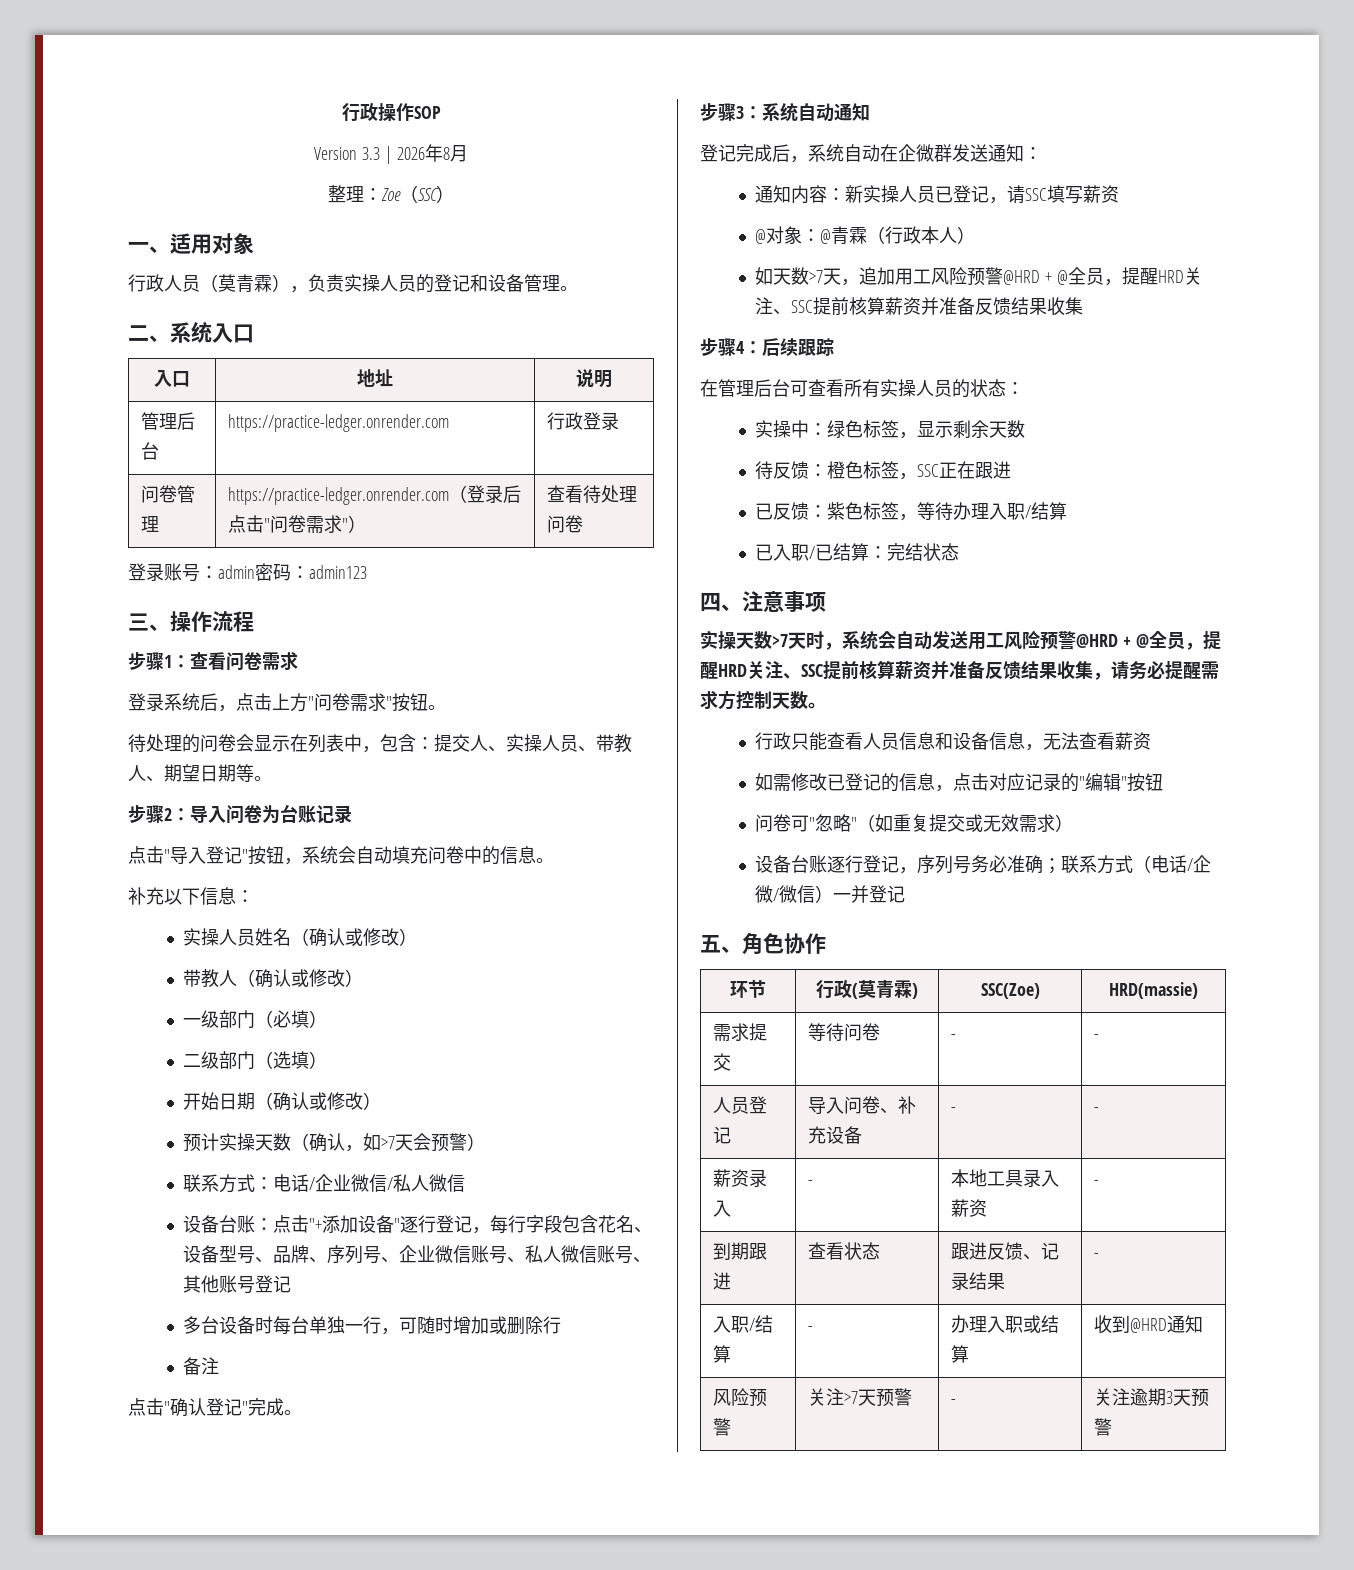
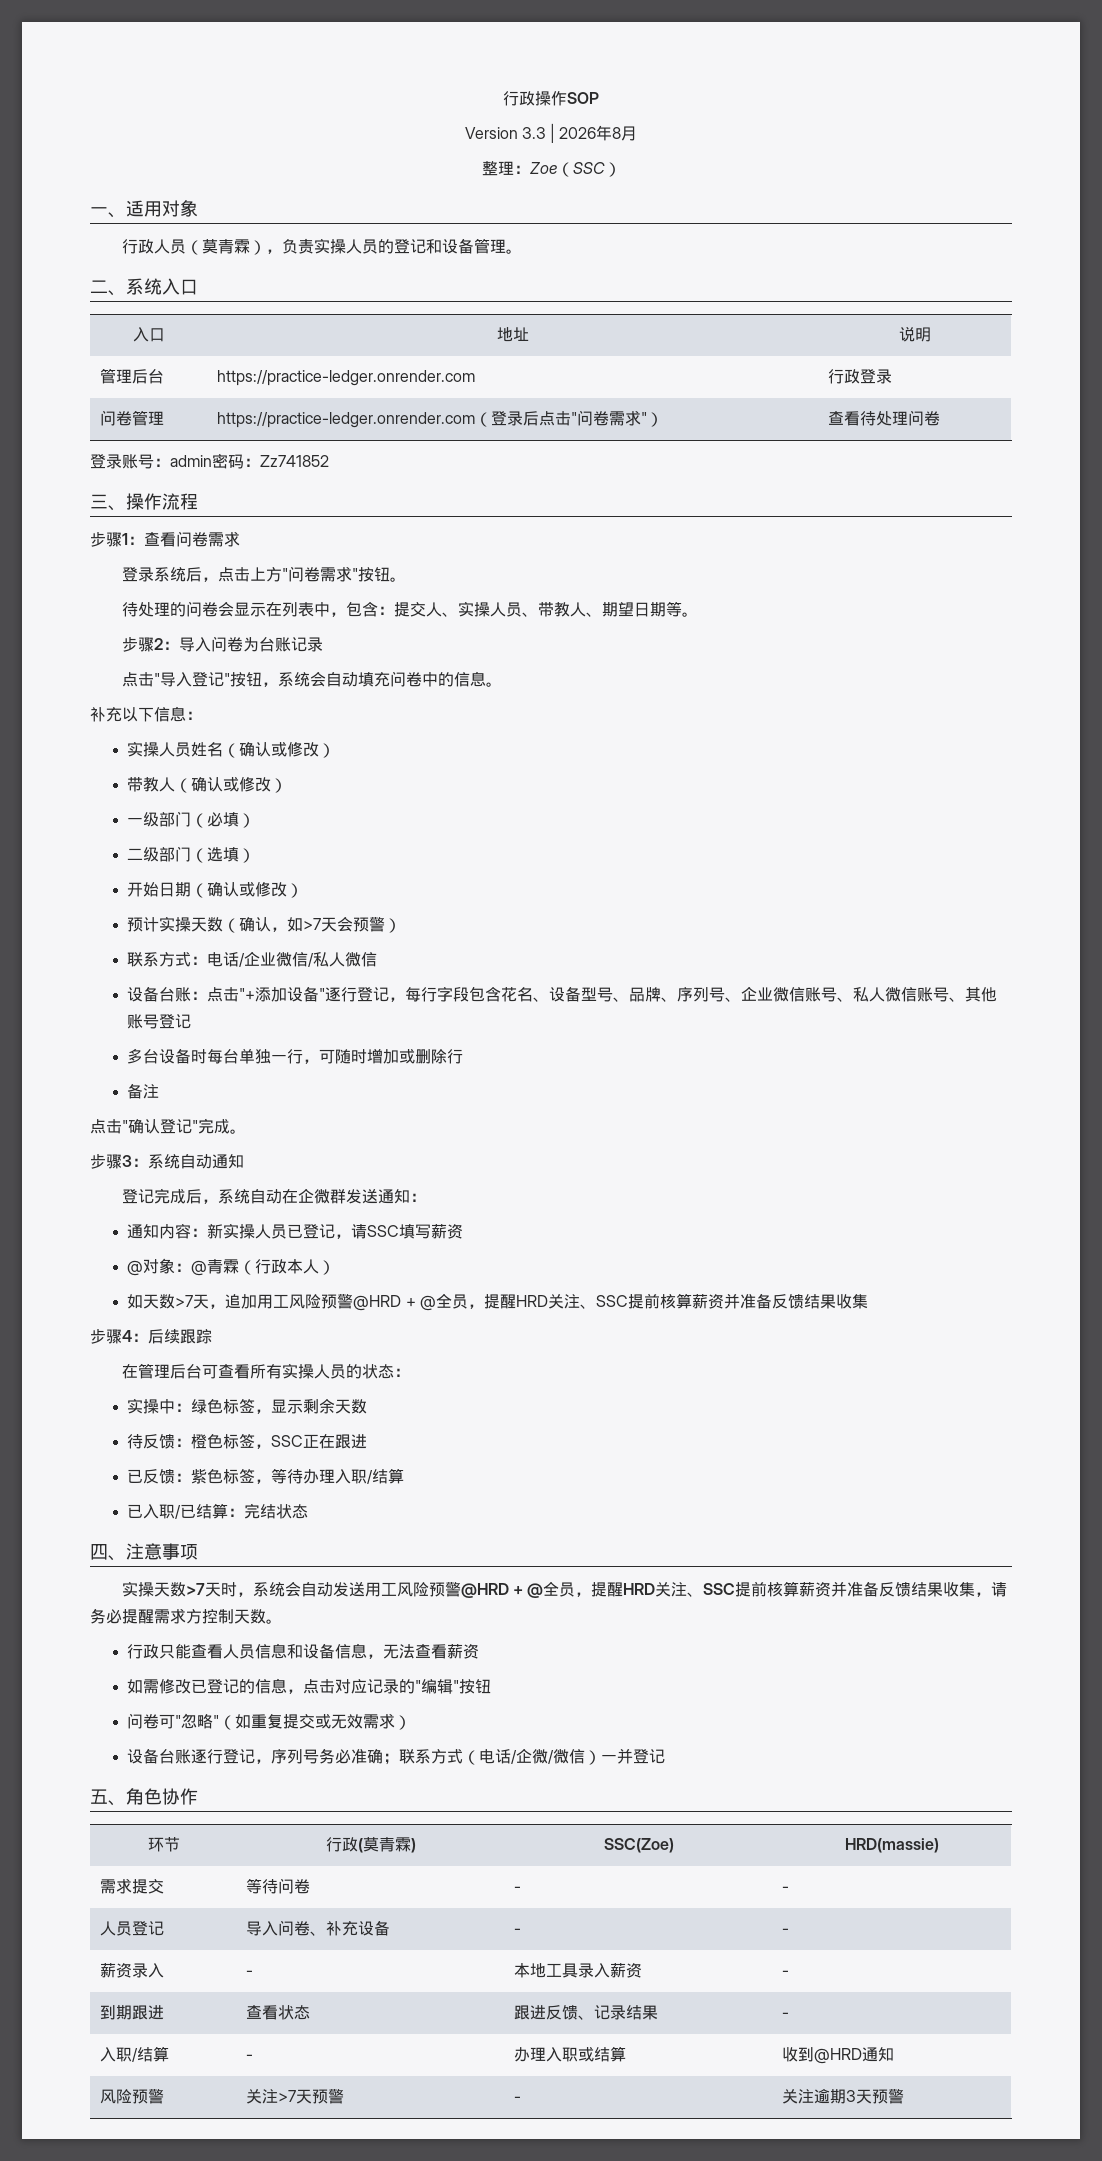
- 登录账号：admin密码：admin123
+ 登录账号：admin密码：Zz741852

